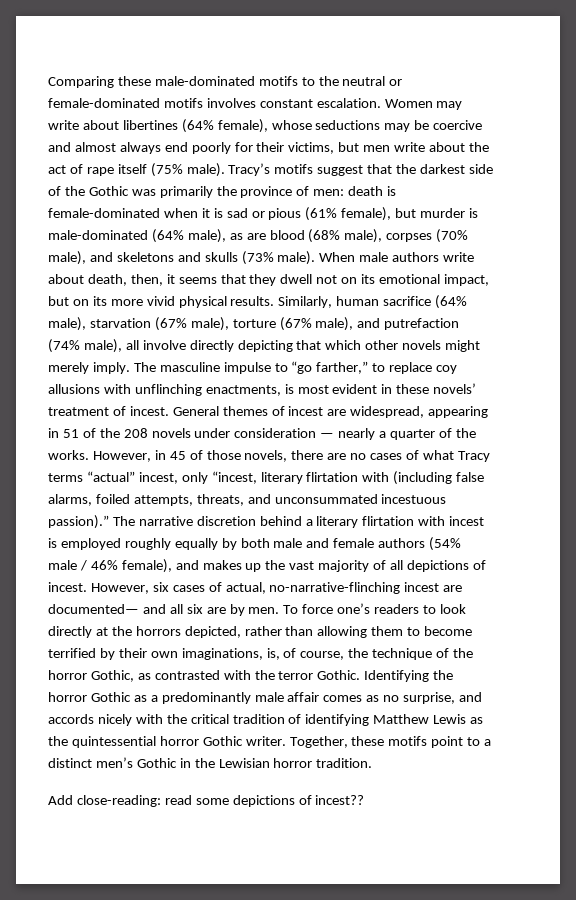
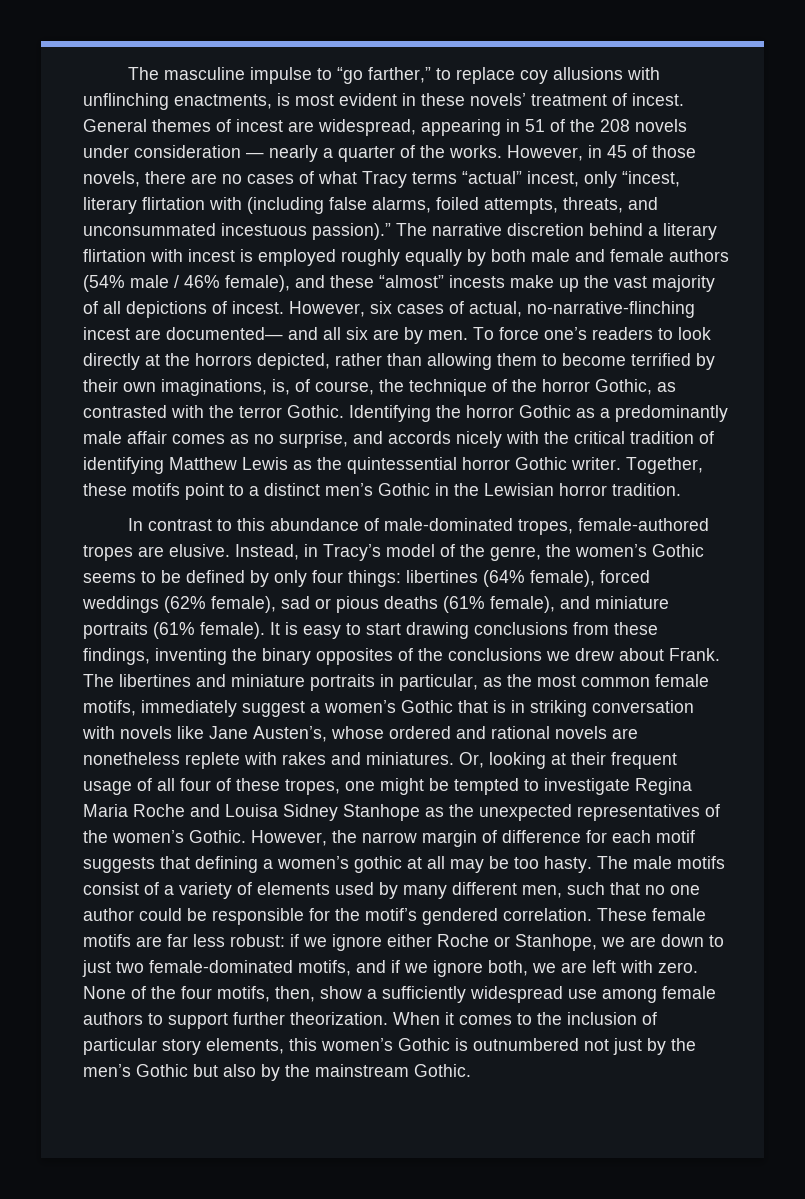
- Comparing these male-dominated motifs to the neutral or female-dominated motifs involves constant escalation. Women may write about libertines (64% female), whose seductions may be coercive and almost always end poorly for their victims, but men write about the act of rape itself (75% male). Tracy’s motifs suggest that the darkest side of the Gothic was primarily the province of men: death is female-dominated when it is sad or pious (61% female), but murder is male-dominated (64% male), as are blood (68% male), corpses (70% male), and skeletons and skulls (73% male). When male authors write about death, then, it seems that they dwell not on its emotional impact, but on its more vivid physical results. Similarly, human sacrifice (64% male), starvation (67% male), torture (67% male), and putrefaction (74% male), all involve directly depicting that which other novels might merely imply.
- The narrative discretion behind a literary flirtation with incest is employed roughly equally by both male and female authors (54% male / 46% female), and makes up the vast majority of all depictions of incest.
+ The narrative discretion behind a literary flirtation with incest is employed roughly equally by both male and female authors (54% male / 46% female), and these “almost” incests make up the vast majority of all depictions of incest.
- Add close-reading: read some depictions of incest??
+ In contrast to this abundance of male-dominated tropes, female-authored tropes are elusive. Instead, in Tracy’s model of the genre, the women’s Gothic seems to be defined by only four things: libertines (64% female), forced weddings (62% female), sad or pious deaths (61% female), and miniature portraits (61% female). It is easy to start drawing conclusions from these findings, inventing the binary opposites of the conclusions we drew about Frank. The libertines and miniature portraits in particular, as the most common female motifs, immediately suggest a women’s Gothic that is in striking conversation with novels like Jane Austen’s, whose ordered and rational novels are nonetheless replete with rakes and miniatures. Or, looking at their frequent usage of all four of these tropes, one might be tempted to investigate Regina Maria Roche and Louisa Sidney Stanhope as the unexpected representatives of the women’s Gothic. However, the narrow margin of difference for each motif suggests that defining a women’s gothic at all may be too hasty. The male motifs consist of a variety of elements used by many different men, such that no one author could be responsible for the motif’s gendered correlation. These female motifs are far less robust: if we ignore either Roche or Stanhope, we are down to just two female-dominated motifs, and if we ignore both, we are left with zero. None of the four motifs, then, show a sufficiently widespread use among female authors to support further theorization. When it comes to the inclusion of particular story elements, this women’s Gothic is outnumbered not just by the men’s Gothic but also by the mainstream Gothic.

